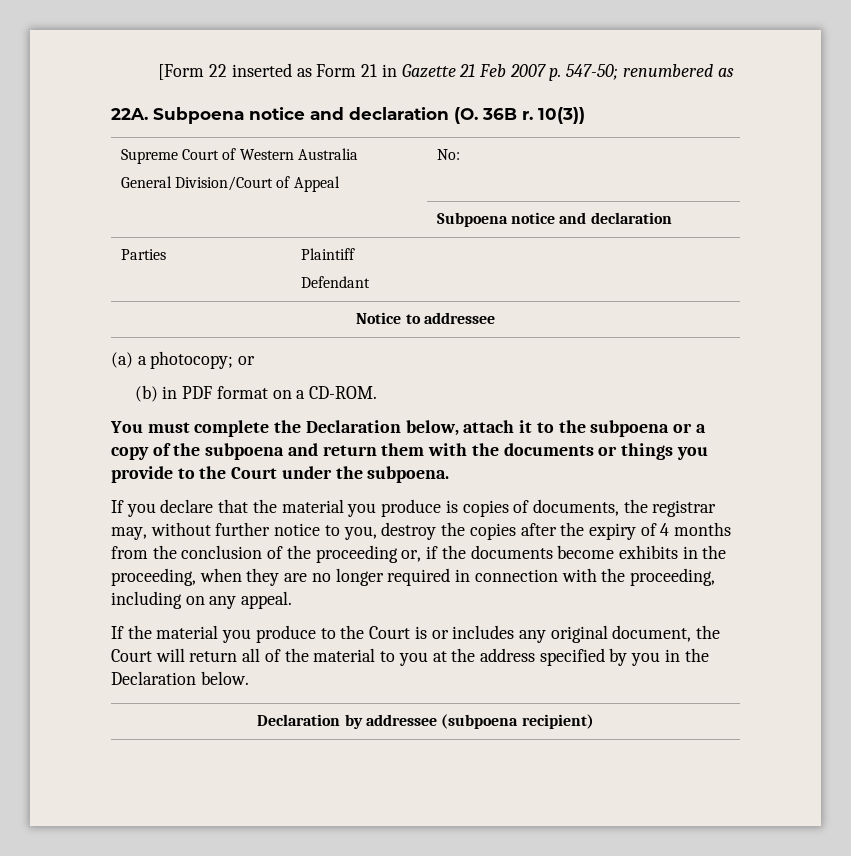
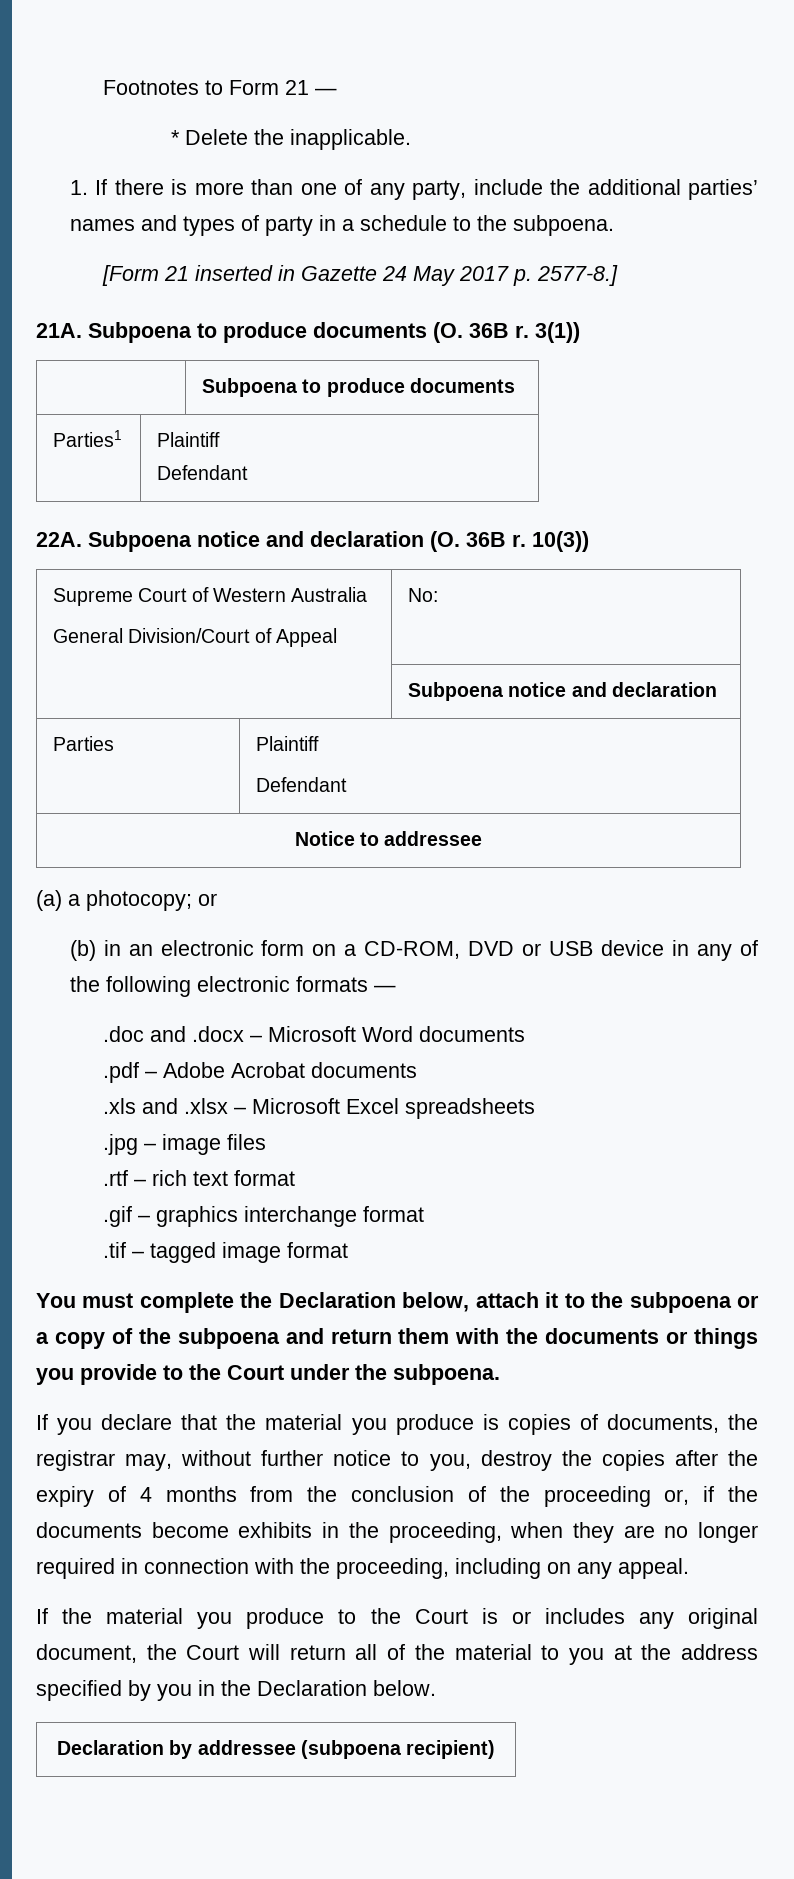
- [Form 22 inserted as Form 21 in Gazette 21 Feb 2007 p. 547-50; renumbered as
+ Footnotes to Form 21 —
+ * Delete the inapplicable.
+ 1. If there is more than one of any party, include the additional parties’ names and types of party in a schedule to the subpoena.
+ [Form 21 inserted in Gazette 24 May 2017 p. 2577-8.]
+ 21A. Subpoena to produce documents (O. 36B r. 3(1))
+ | Subpoena to produce documents
+ Parties1 | Plaintiff
+ Defendant
- (b) in PDF format on a CD-ROM.
+ (b) in an electronic form on a CD-ROM, DVD or USB device in any of the following electronic formats —
+ .doc and .docx – Microsoft Word documents
+ .pdf – Adobe Acrobat documents
+ .xls and .xlsx – Microsoft Excel spreadsheets
+ .jpg – image files
+ .rtf – rich text format
+ .gif – graphics interchange format
+ .tif – tagged image format

